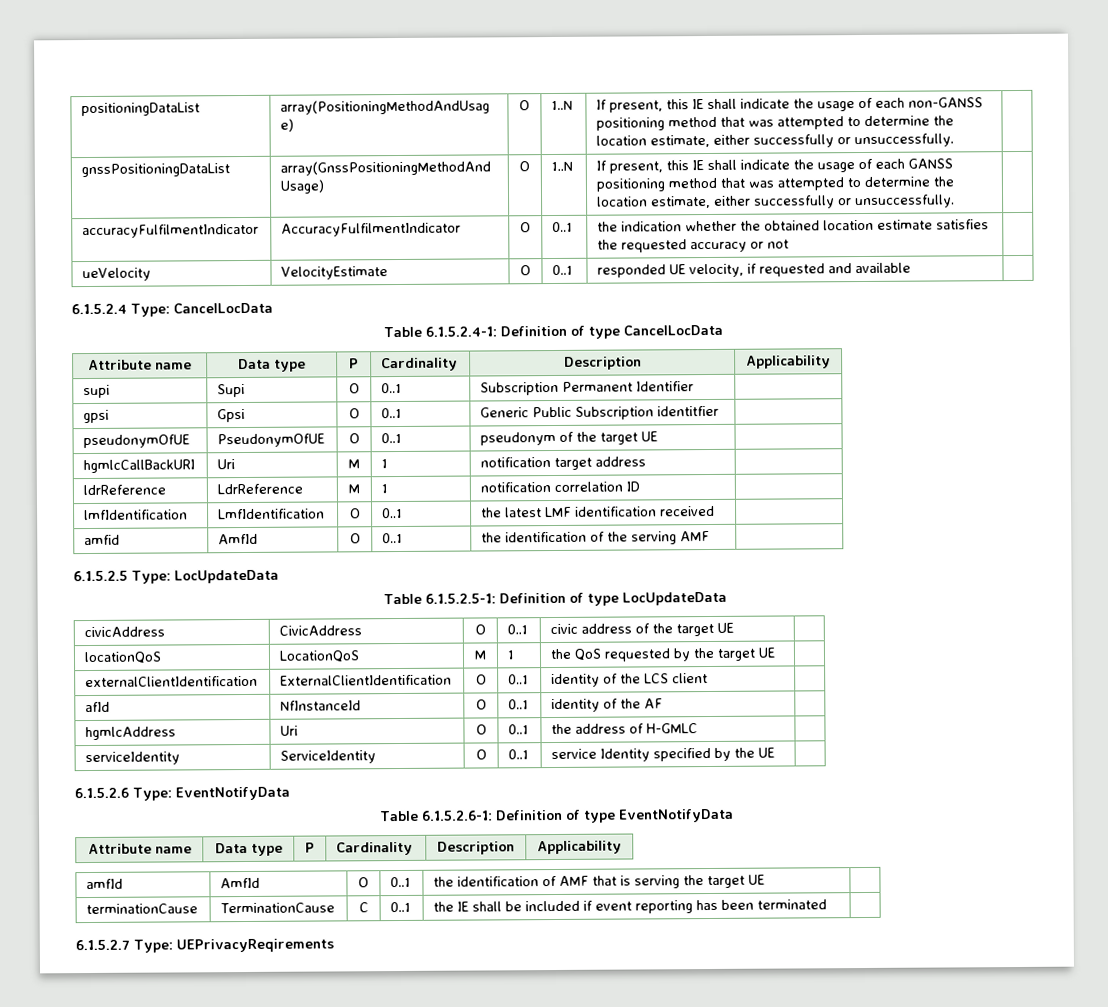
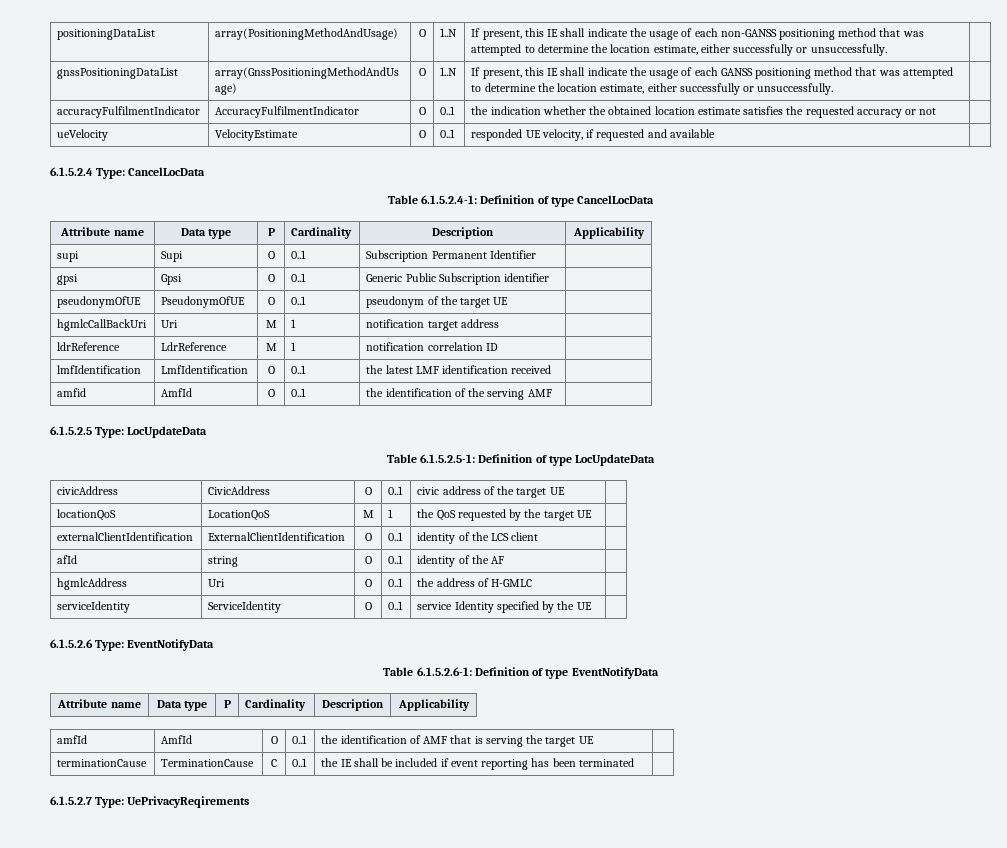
- gpsi | Gpsi | O | 0..1 | Generic Public Subscription identitfier |
+ gpsi | Gpsi | O | 0..1 | Generic Public Subscription identifier |
- hgmlcCallBackURI | Uri | M | 1 | notification target address |
+ hgmlcCallBackUri | Uri | M | 1 | notification target address |
- afId | NfInstanceId | O | 0..1 | identity of the AF |
+ afId | string | O | 0..1 | identity of the AF |
- 6.1.5.2.7 Type: UEPrivacyReqirements
+ 6.1.5.2.7 Type: UePrivacyReqirements

